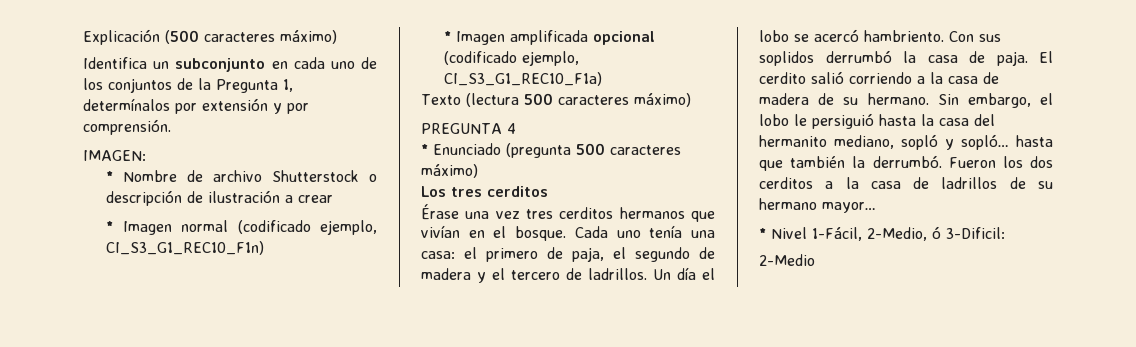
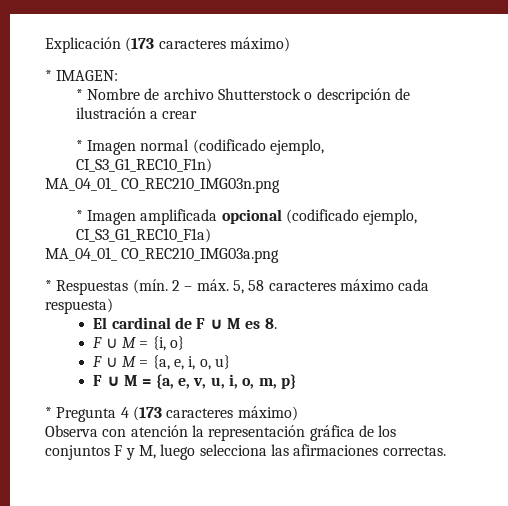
- Explicación (500 caracteres máximo)
- Identifica un subconjunto en cada uno de los conjuntos de la Pregunta 1, determínalos por extensión y por comprensión.
- IMAGEN:
+ Explicación (173 caracteres máximo)
+ * IMAGEN:
+ MA_04_01_ CO_REC210_IMG03n.png
- Texto (lectura 500 caracteres máximo)
- PREGUNTA 4
- * Enunciado (pregunta 500 caracteres máximo)
- Los tres cerditos
- Érase una vez tres cerditos hermanos que vivían en el bosque. Cada uno tenía una casa: el primero de paja, el segundo de madera y el tercero de ladrillos. Un día el lobo se acercó hambriento. Con sus soplidos derrumbó la casa de paja. El cerdito salió corriendo a la casa de madera de su hermano. Sin embargo, el lobo le persiguió hasta la casa del hermanito mediano, sopló y sopló… hasta que también la derrumbó. Fueron los dos cerditos a la casa de ladrillos de su hermano mayor…
- * Nivel 1-Fácil, 2-Medio, ó 3-Dificil:
- 2-Medio
+ MA_04_01_ CO_REC210_IMG03a.png
+ * Respuestas (mín. 2 – máx. 5, 58 caracteres máximo cada respuesta)
+ El cardinal de F ∪ M es 8.
+ F ∪ M = {i, o}
+ F ∪ M = {a, e, i, o, u}
+ F ∪ M = {a, e, v, u, i, o, m, p}
+ * Pregunta 4 (173 caracteres máximo)
+ Observa con atención la representación gráfica de los conjuntos F y M, luego selecciona las afirmaciones correctas.

